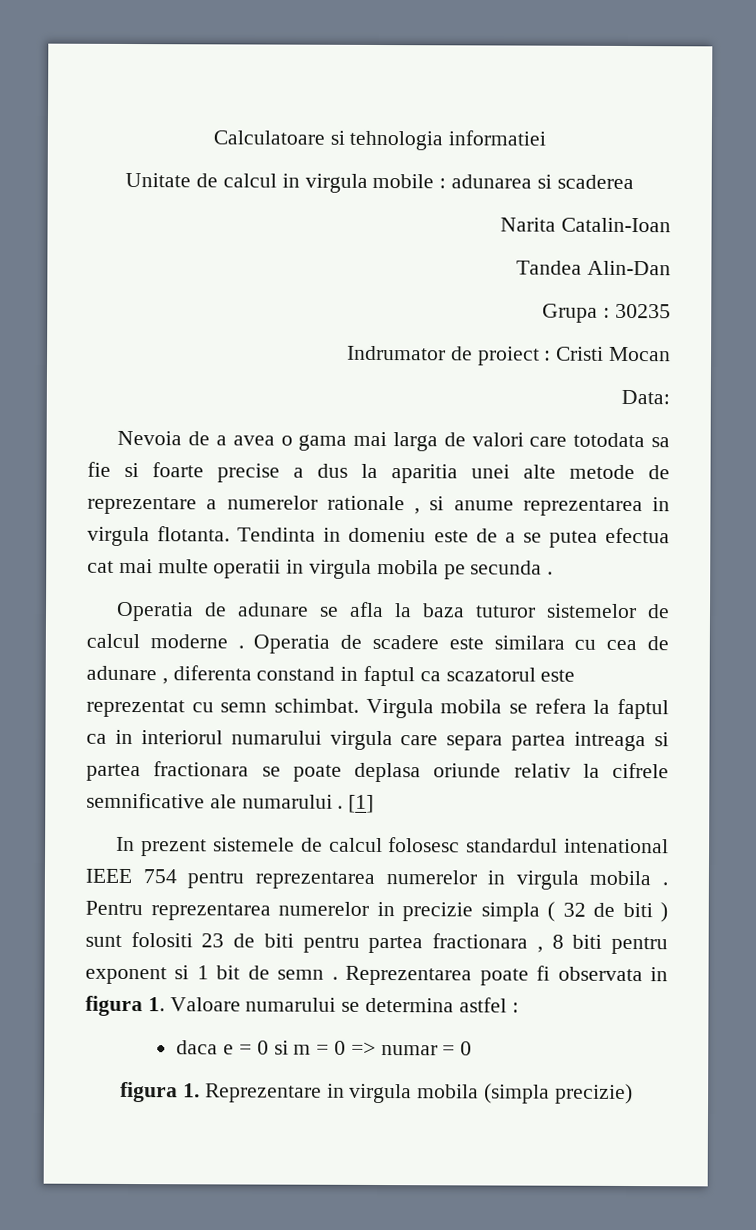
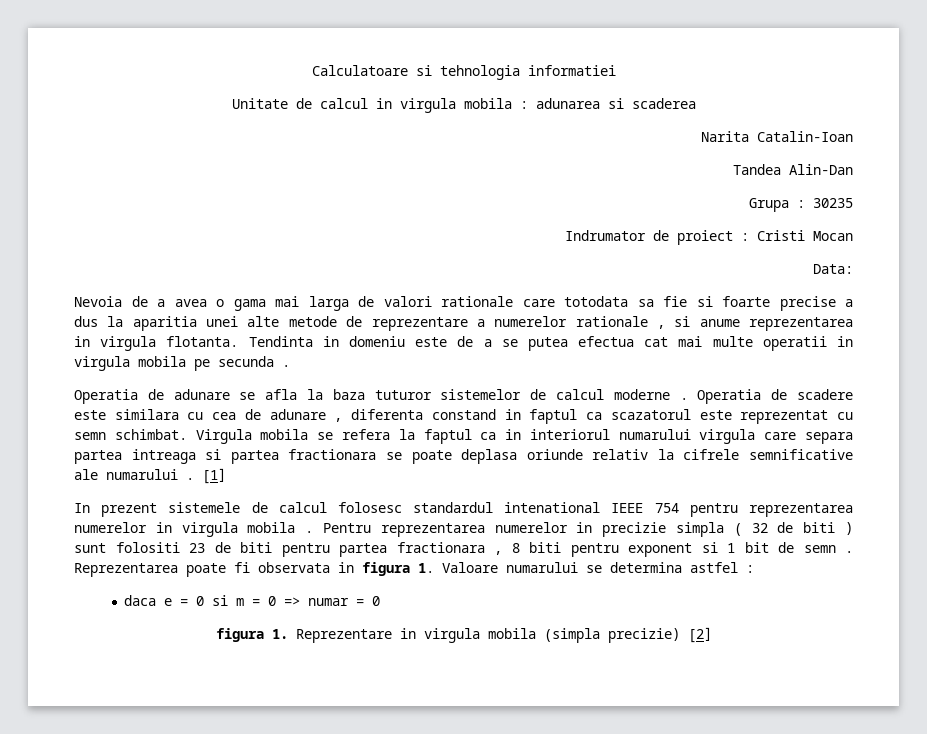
- Unitate de calcul in virgula mobile : adunarea si scaderea
+ Unitate de calcul in virgula mobila : adunarea si scaderea
- Nevoia de a avea o gama mai larga de valori care totodata sa fie si foarte precise a dus la aparitia unei alte metode de reprezentare a numerelor rationale , si anume reprezentarea in virgula flotanta.
+ Nevoia de a avea o gama mai larga de valori rationale care totodata sa fie si foarte precise a dus la aparitia unei alte metode de reprezentare a numerelor rationale , si anume reprezentarea in virgula flotanta.
- figura 1. Reprezentare in virgula mobila (simpla precizie)
+ figura 1. Reprezentare in virgula mobila (simpla precizie) [2]

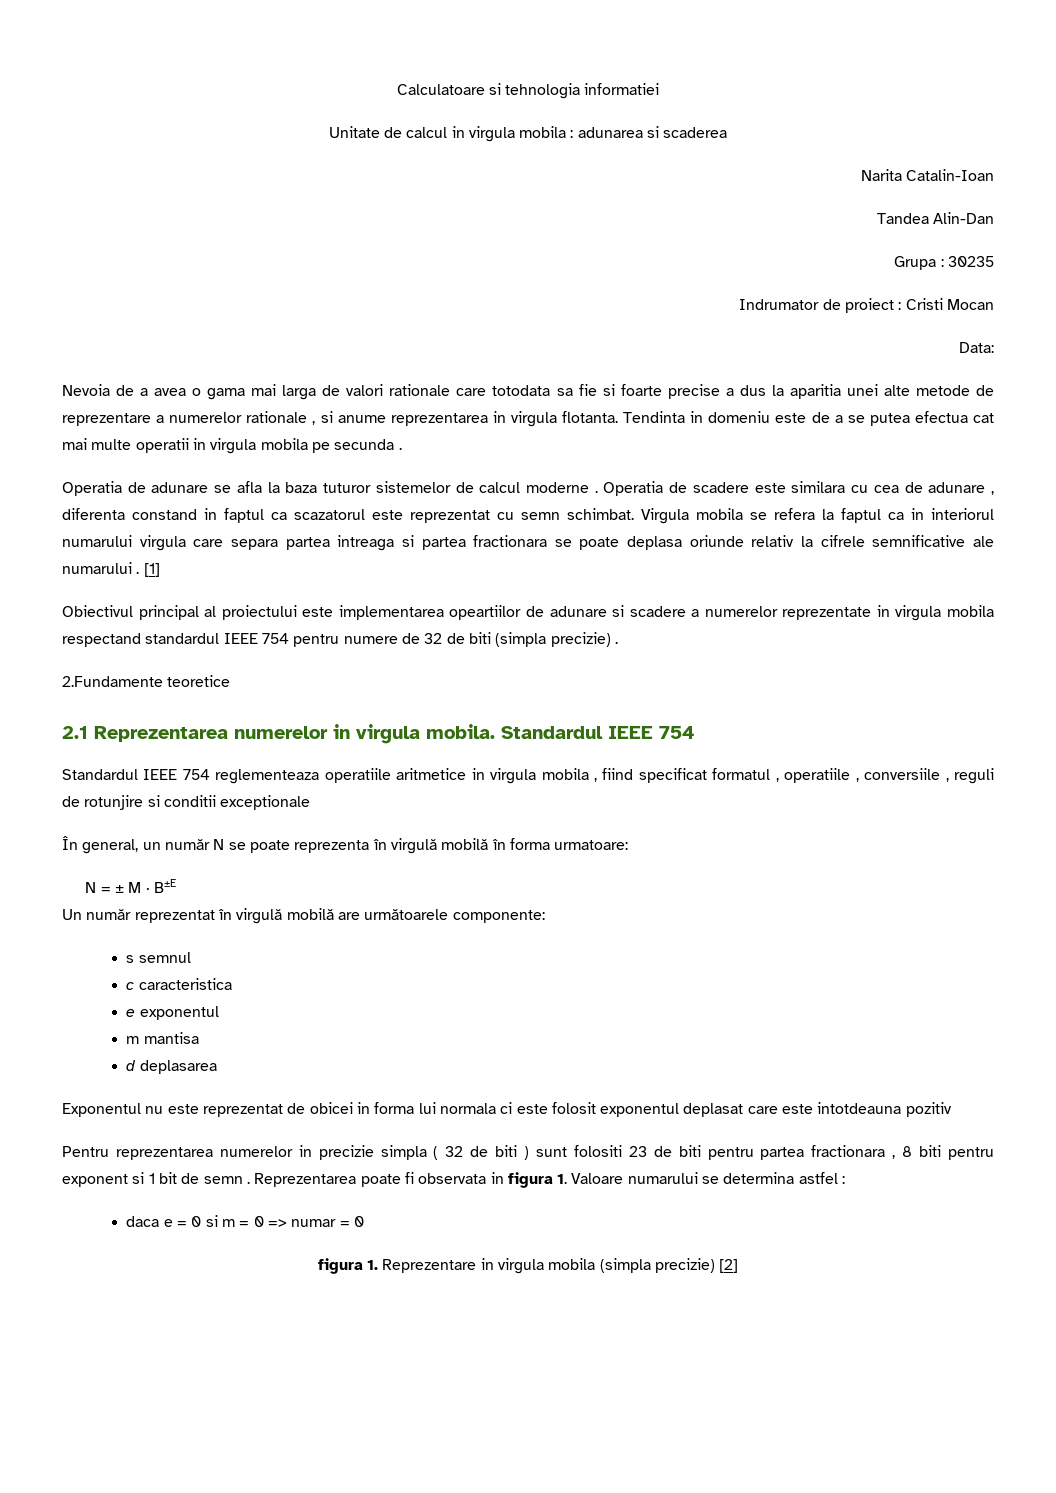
- In prezent sistemele de calcul folosesc standardul intenational IEEE 754 pentru reprezentarea numerelor in virgula mobila . Pentru reprezentarea numerelor in precizie simpla ( 32 de biti ) sunt folositi 23 de biti pentru partea fractionara , 8 biti pentru exponent si 1 bit de semn .
+ Obiectivul principal al proiectului este implementarea opeartiilor de adunare si scadere a numerelor reprezentate in virgula mobila respectand standardul IEEE 754 pentru numere de 32 de biti (simpla precizie) .
+ 2.Fundamente teoretice
+ 2.1 Reprezentarea numerelor in virgula mobila. Standardul IEEE 754
+ Standardul IEEE 754 reglementeaza operatiile aritmetice in virgula mobila , fiind specificat formatul , operatiile , conversiile , reguli de rotunjire si conditii exceptionale
+ În general, un număr N se poate reprezenta în virgulă mobilă în forma urmatoare:
+ N = ± M · B±E
+ Un număr reprezentat în virgulă mobilă are următoarele componente:
+ s semnul
+ c caracteristica
+ e exponentul
+ m mantisa
+ d deplasarea
+ Exponentul nu este reprezentat de obicei in forma lui normala ci este folosit exponentul deplasat care este intotdeauna pozitiv
+ Pentru reprezentarea numerelor in precizie simpla ( 32 de biti ) sunt folositi 23 de biti pentru partea fractionara , 8 biti pentru exponent si 1 bit de semn .

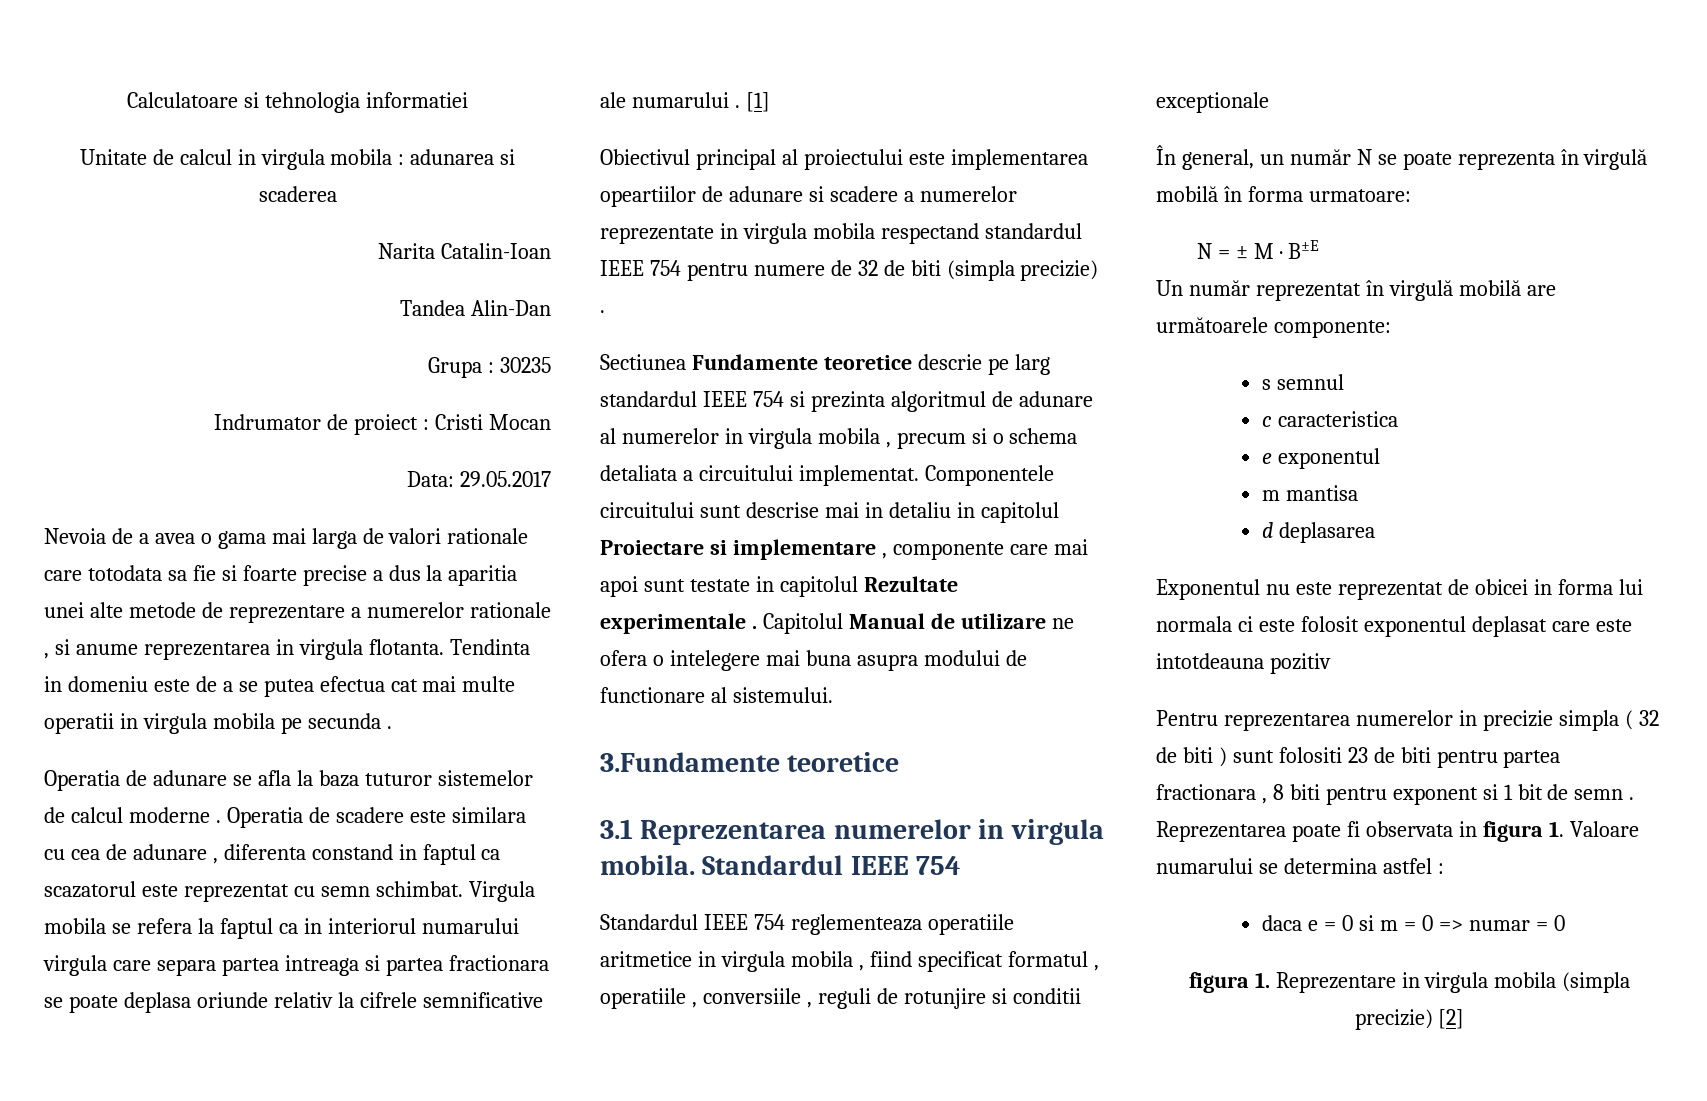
- Data:
+ Data: 29.05.2017
- 2.Fundamente teoretice
+ Sectiunea Fundamente teoretice descrie pe larg standardul IEEE 754 si prezinta algoritmul de adunare al numerelor in virgula mobila , precum si o schema detaliata a circuitului implementat. Componentele circuitului sunt descrise mai in detaliu in capitolul Proiectare si implementare , componente care mai apoi sunt testate in capitolul Rezultate experimentale . Capitolul Manual de utilizare ne ofera o intelegere mai buna asupra modului de functionare al sistemului.
+ 3.Fundamente teoretice
- 2.1 Reprezentarea numerelor in virgula mobila.
+ 3.1 Reprezentarea numerelor in virgula mobila.

